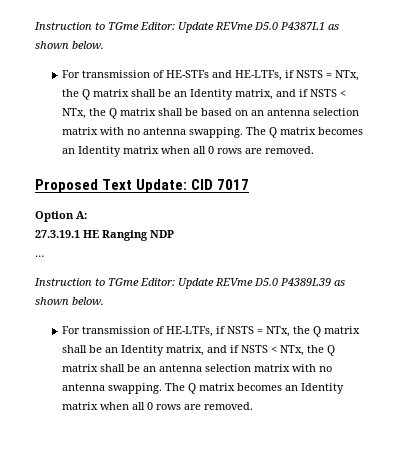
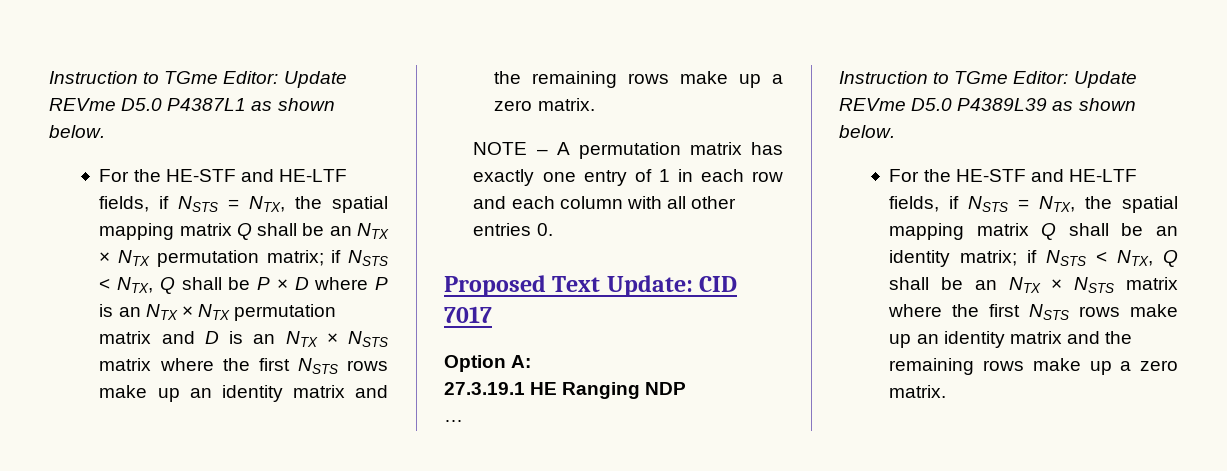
- For transmission of HE-STFs and HE-LTFs, if NSTS = NTx, the Q matrix shall be an Identity matrix, and if NSTS < NTx, the Q matrix shall be based on an antenna selection matrix with no antenna swapping. The Q matrix becomes an Identity matrix when all 0 rows are removed.
+ For the HE-STF and HE-LTF fields, if NSTS = NTX, the spatial mapping matrix Q shall be an NTX × NTX permutation matrix; if NSTS < NTX, Q shall be P × D where P is an NTX × NTX permutation matrix and D is an NTX × NSTS matrix where the first NSTS rows make up an identity matrix and the remaining rows make up a zero matrix.
+ NOTE – A permutation matrix has exactly one entry of 1 in each row and each column with all other entries 0.
- For transmission of HE-LTFs, if NSTS = NTx, the Q matrix shall be an Identity matrix, and if NSTS < NTx, the Q matrix shall be an antenna selection matrix with no antenna swapping. The Q matrix becomes an Identity matrix when all 0 rows are removed.
+ For the HE-STF and HE-LTF fields, if NSTS = NTX, the spatial mapping matrix Q shall be an identity matrix; if NSTS < NTX, Q shall be an NTX × NSTS matrix where the first NSTS rows make up an identity matrix and the remaining rows make up a zero matrix.

